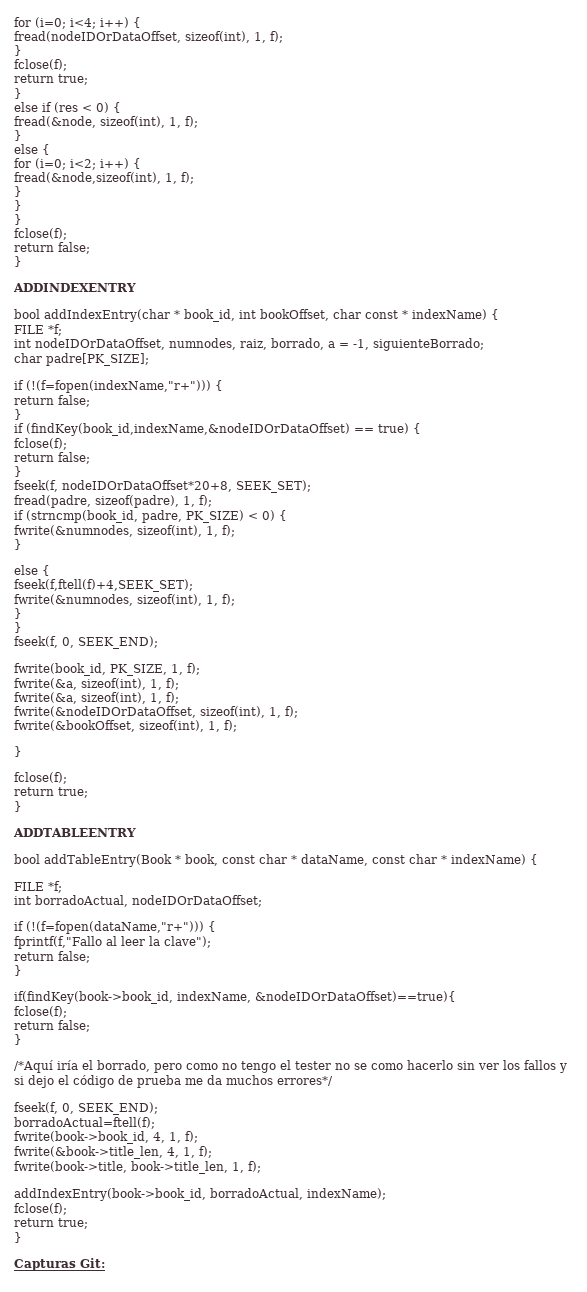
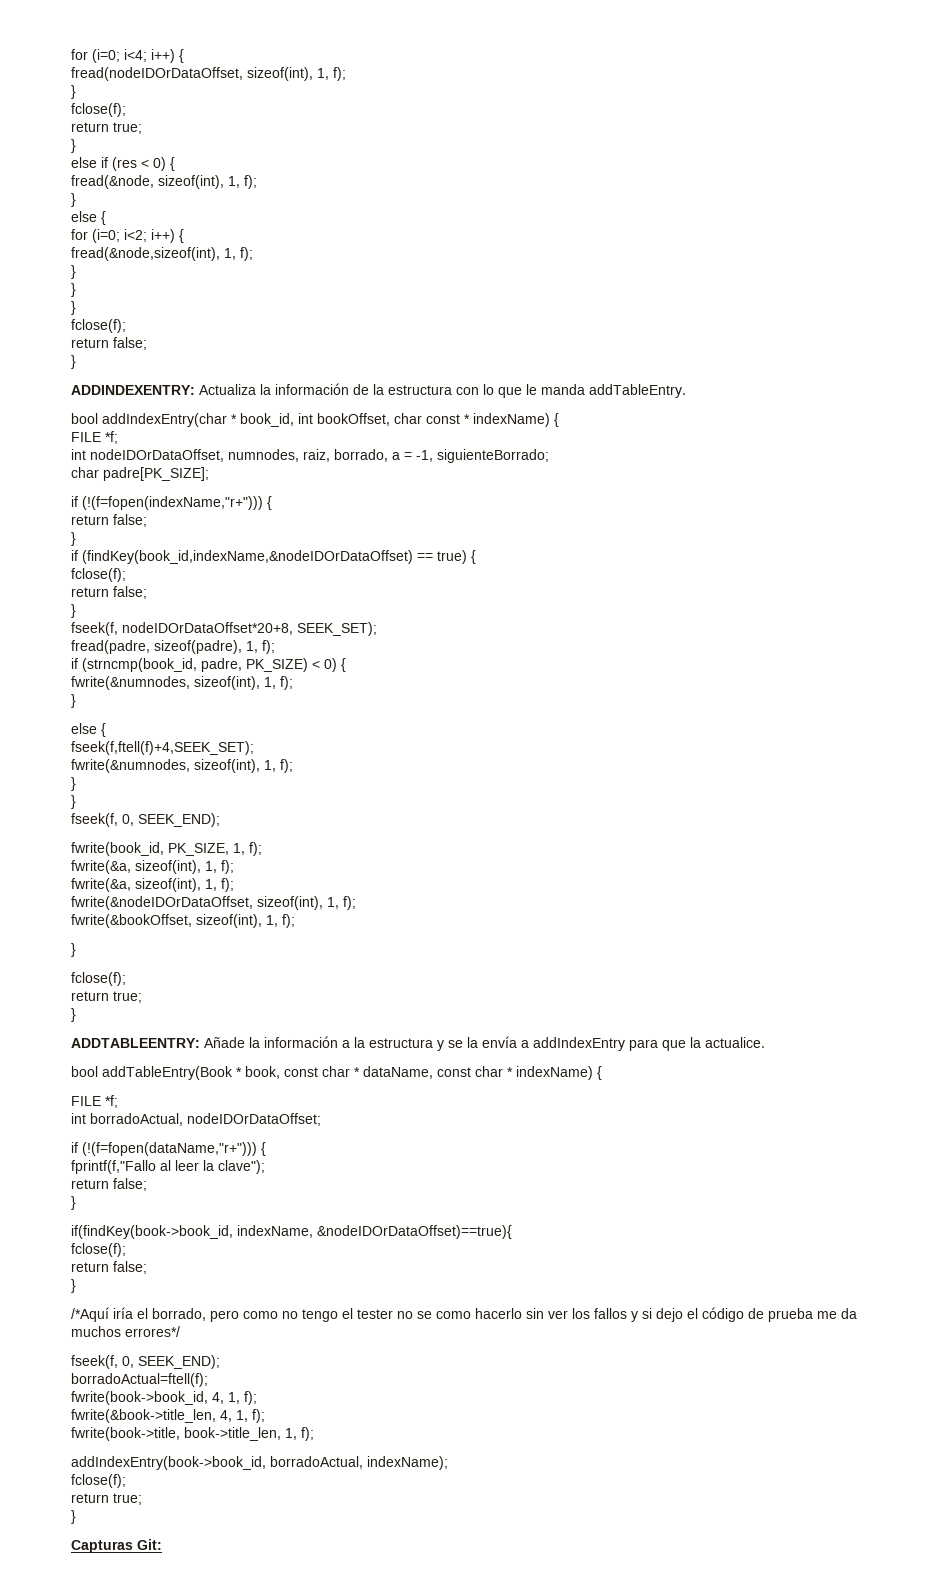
- ADDINDEXENTRY
+ ADDINDEXENTRY: Actualiza la información de la estructura con lo que le manda addTableEntry.
- ADDTABLEENTRY
+ ADDTABLEENTRY: Añade la información a la estructura y se la envía a addIndexEntry para que la actualice.

